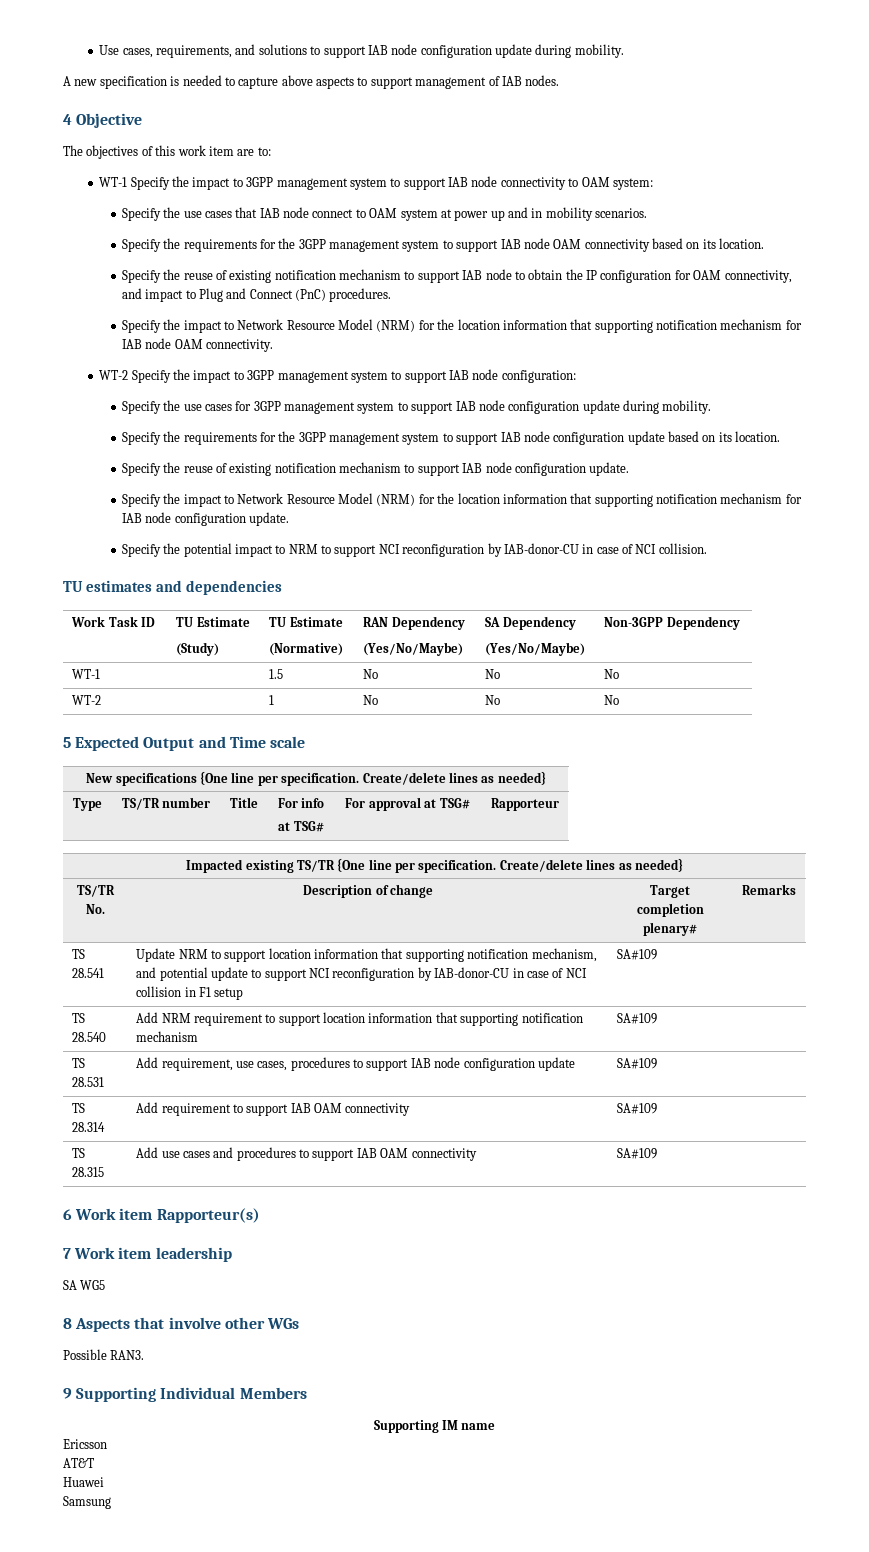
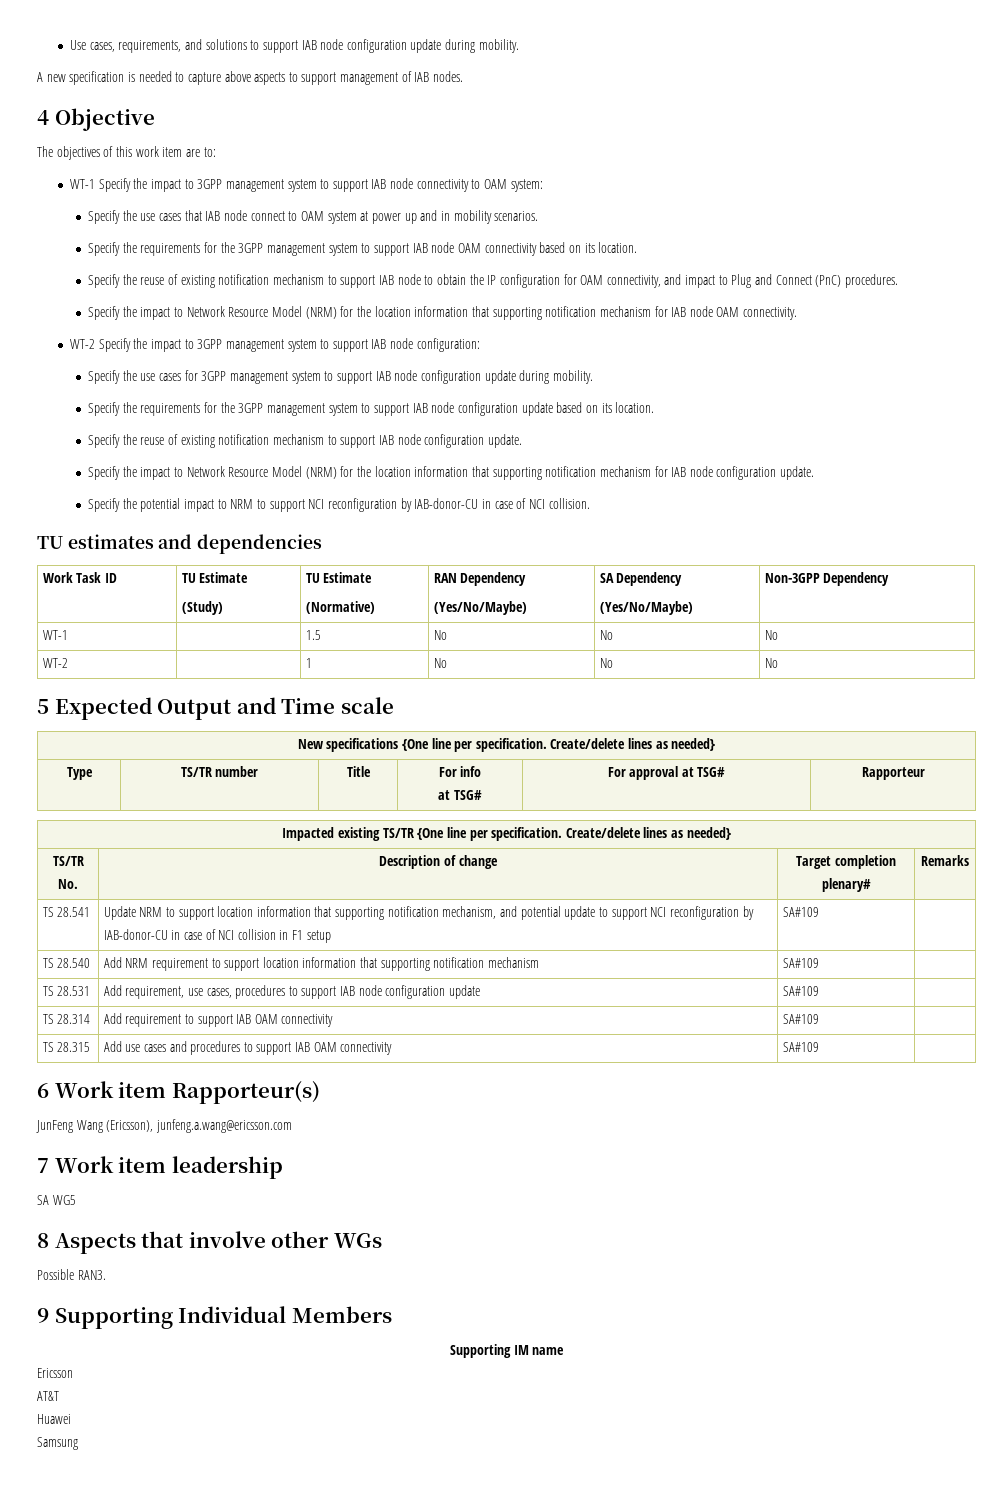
+ JunFeng Wang (Ericsson), junfeng.a.wang@ericsson.com

